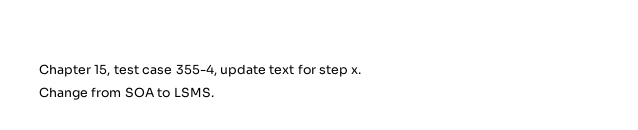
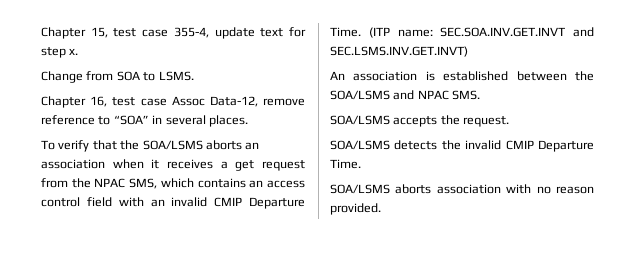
+ Chapter 16, test case Assoc Data-12, remove reference to “SOA” in several places.
+ To verify that the SOA/LSMS aborts an association when it receives a get request from the NPAC SMS, which contains an access control field with an invalid CMIP Departure Time. (ITP name: SEC.SOA.INV.GET.INVT and SEC.LSMS.INV.GET.INVT)
+ An association is established between the SOA/LSMS and NPAC SMS.
+ SOA/LSMS accepts the request.
+ SOA/LSMS detects the invalid CMIP Departure Time.
+ SOA/LSMS aborts association with no reason provided.

